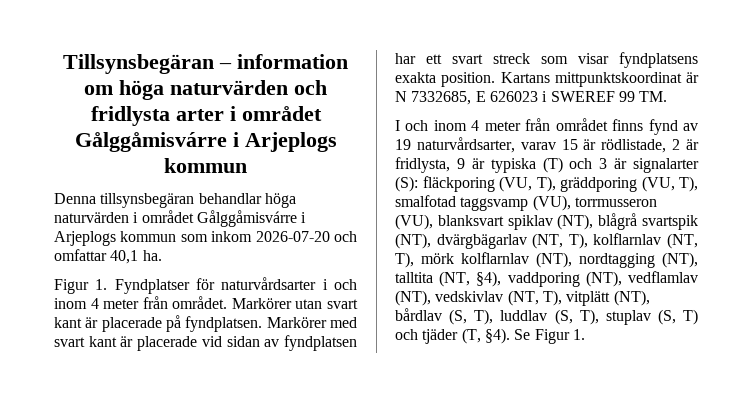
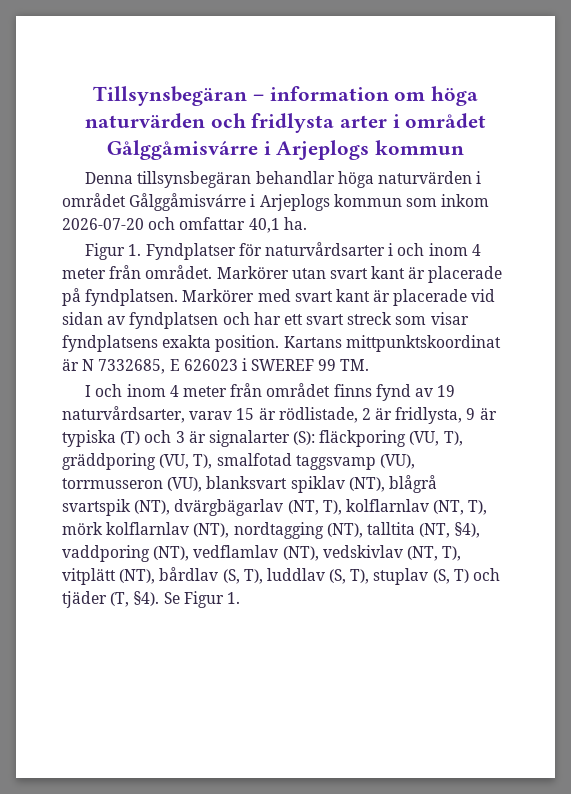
- Markörer med svart kant är placerade vid sidan av fyndplatsen har ett svart streck som visar fyndplatsens exakta position.
+ Markörer med svart kant är placerade vid sidan av fyndplatsen och har ett svart streck som visar fyndplatsens exakta position.

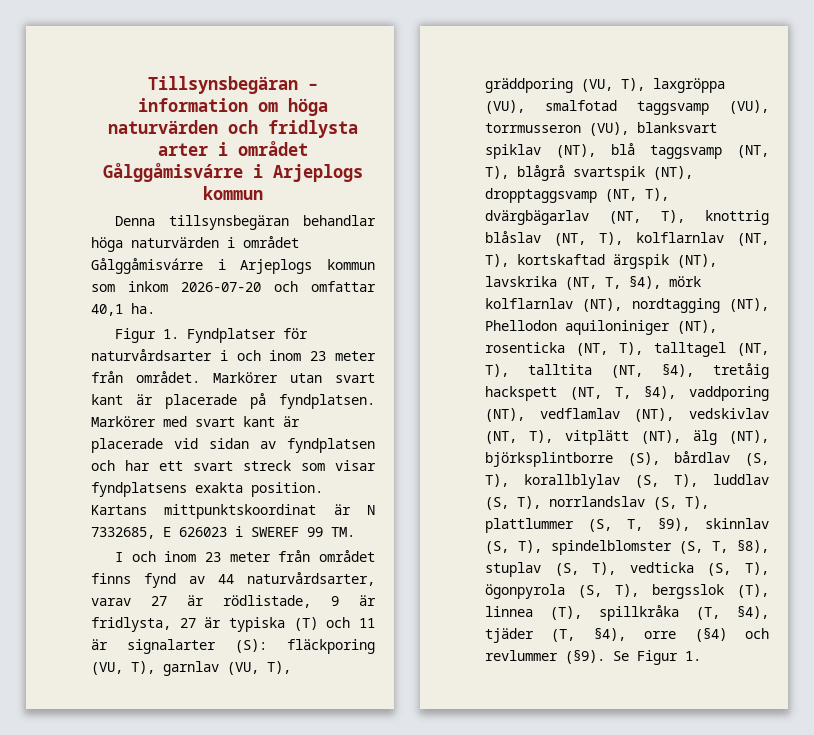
- Figur 1. Fyndplatser för naturvårdsarter i och inom 4 meter från området.
+ Figur 1. Fyndplatser för naturvårdsarter i och inom 23 meter från området.
- I och inom 4 meter från området finns fynd av 19 naturvårdsarter, varav 15 är rödlistade, 2 är fridlysta, 9 är typiska (T) och 3 är signalarter (S): fläckporing (VU, T), gräddporing (VU, T), smalfotad taggsvamp (VU), torrmusseron (VU), blanksvart spiklav (NT), blågrå svartspik (NT), dvärgbägarlav (NT, T), kolflarnlav (NT, T), mörk kolflarnlav (NT), nordtagging (NT), talltita (NT, §4), vaddporing (NT), vedflamlav (NT), vedskivlav (NT, T), vitplätt (NT), bårdlav (S, T), luddlav (S, T), stuplav (S, T) och tjäder (T, §4).
+ I och inom 23 meter från området finns fynd av 44 naturvårdsarter, varav 27 är rödlistade, 9 är fridlysta, 27 är typiska (T) och 11 är signalarter (S): fläckporing (VU, T), garnlav (VU, T), gräddporing (VU, T), laxgröppa (VU), smalfotad taggsvamp (VU), torrmusseron (VU), blanksvart spiklav (NT), blå taggsvamp (NT, T), blågrå svartspik (NT), dropptaggsvamp (NT, T), dvärgbägarlav (NT, T), knottrig blåslav (NT, T), kolflarnlav (NT, T), kortskaftad ärgspik (NT), lavskrika (NT, T, §4), mörk kolflarnlav (NT), nordtagging (NT), Phellodon aquiloniniger (NT), rosenticka (NT, T), talltagel (NT, T), talltita (NT, §4), tretåig hackspett (NT, T, §4), vaddporing (NT), vedflamlav (NT), vedskivlav (NT, T), vitplätt (NT), älg (NT), björksplintborre (S), bårdlav (S, T), korallblylav (S, T), luddlav (S, T), norrlandslav (S, T), plattlummer (S, T, §9), skinnlav (S, T), spindelblomster (S, T, §8), stuplav (S, T), vedticka (S, T), ögonpyrola (S, T), bergsslok (T), linnea (T), spillkråka (T, §4), tjäder (T, §4), orre (§4) och revlummer (§9).

